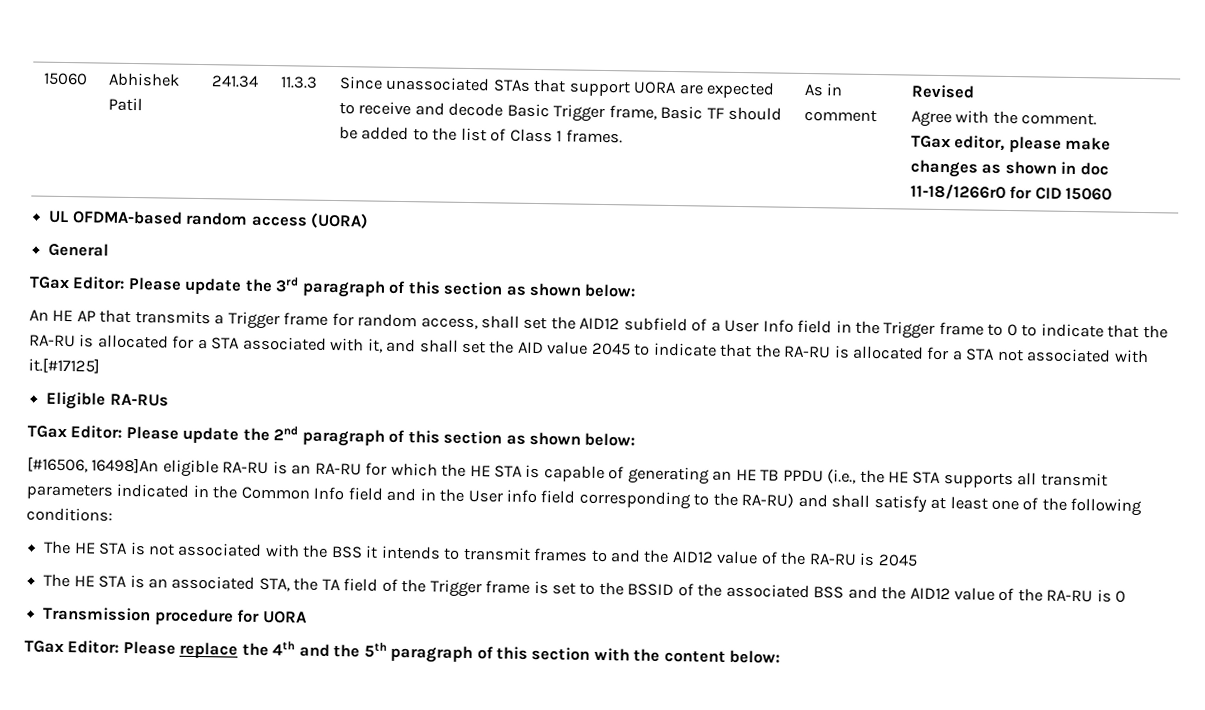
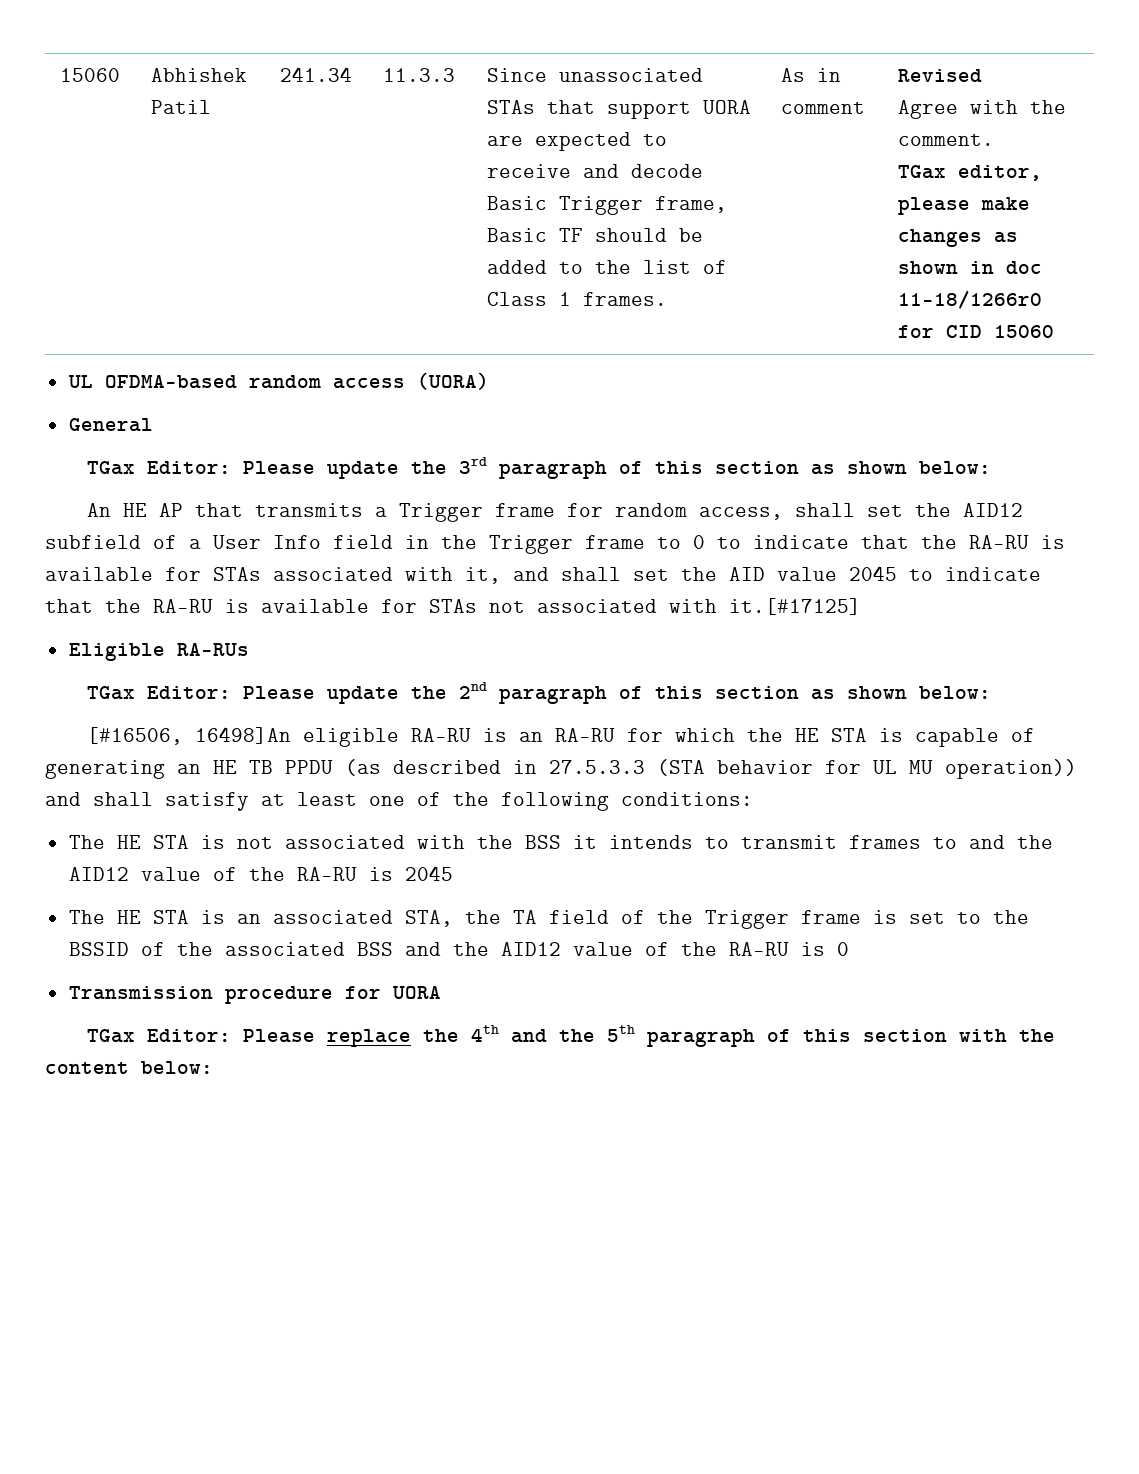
- An HE AP that transmits a Trigger frame for random access, shall set the AID12 subfield of a User Info field in the Trigger frame to 0 to indicate that the RA-RU is allocated for a STA associated with it, and shall set the AID value 2045 to indicate that the RA-RU is allocated for a STA not associated with it.[#17125]
+ An HE AP that transmits a Trigger frame for random access, shall set the AID12 subfield of a User Info field in the Trigger frame to 0 to indicate that the RA-RU is available for STAs associated with it, and shall set the AID value 2045 to indicate that the RA-RU is available for STAs not associated with it.[#17125]
- [#16506, 16498]An eligible RA-RU is an RA-RU for which the HE STA is capable of generating an HE TB PPDU (i.e., the HE STA supports all transmit parameters indicated in the Common Info field and in the User info field corresponding to the RA-RU) and shall satisfy at least one of the following conditions:
+ [#16506, 16498]An eligible RA-RU is an RA-RU for which the HE STA is capable of generating an HE TB PPDU (as described in 27.5.3.3 (STA behavior for UL MU operation)) and shall satisfy at least one of the following conditions:

